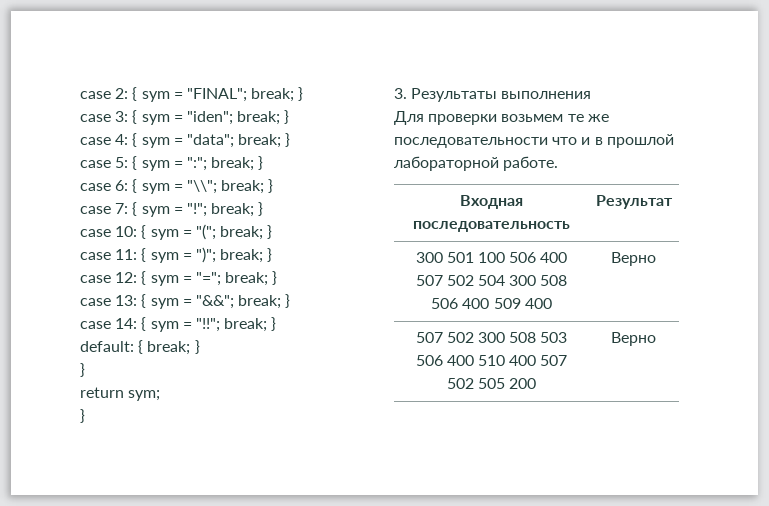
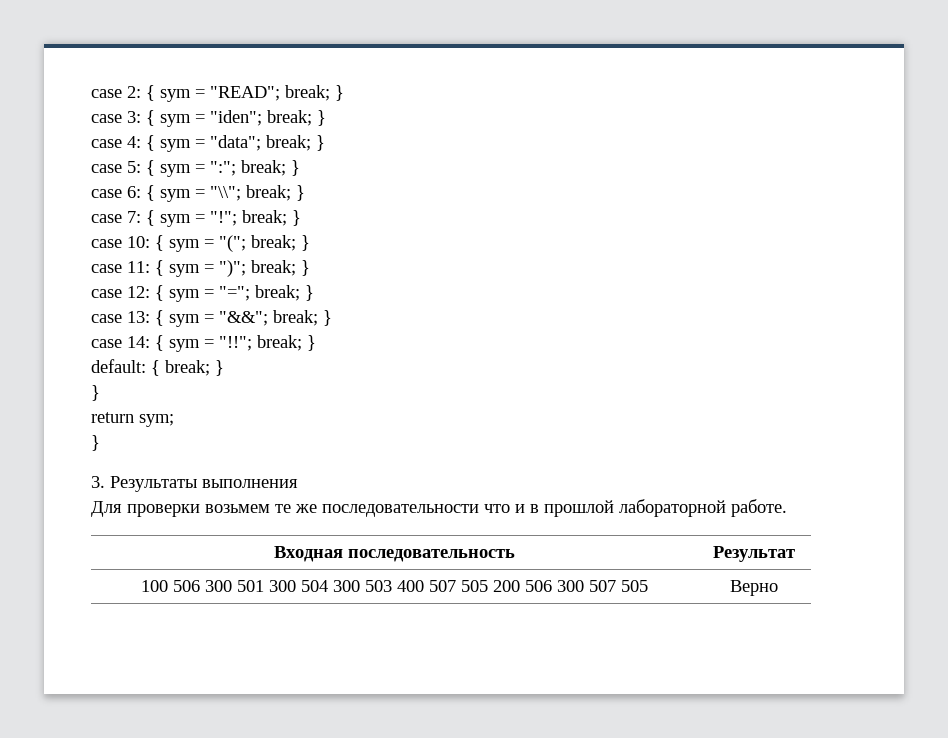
- case 2: { sym = "FINAL"; break; }
+ case 2: { sym = "READ"; break; }
- 300 501 100 506 400 507 502 504 300 508 506 400 509 400 | Верно
- 507 502 300 508 503 506 400 510 400 507 502 505 200 | Верно
+ 100 506 300 501 300 504 300 503 400 507 505 200 506 300 507 505 | Верно

